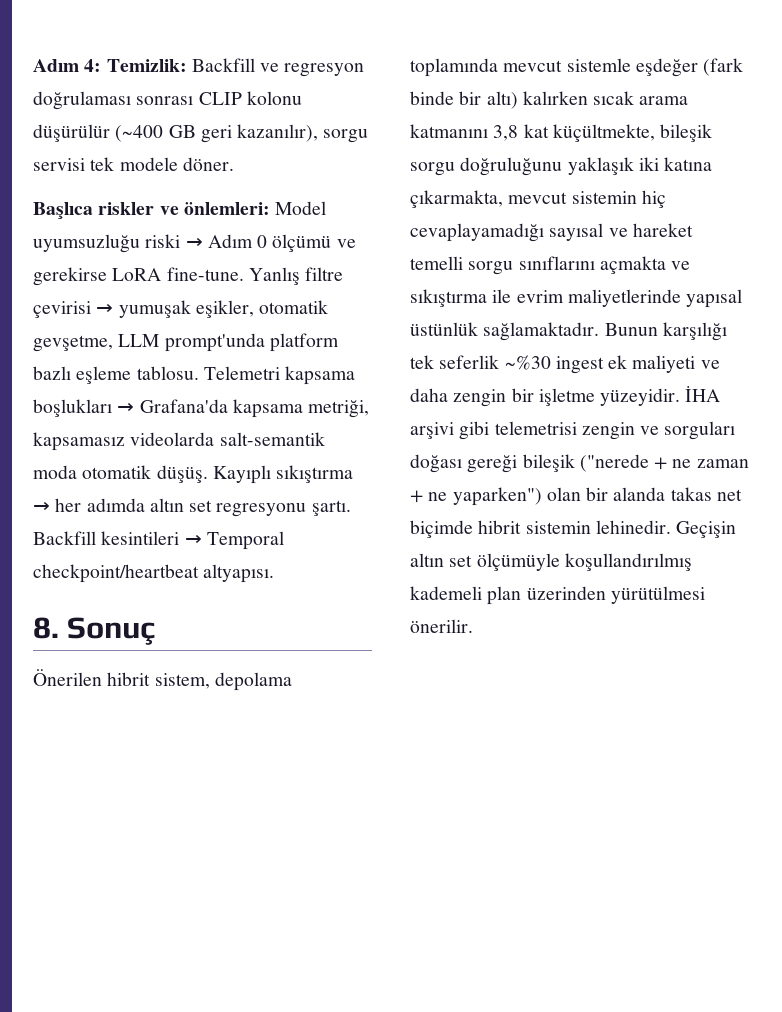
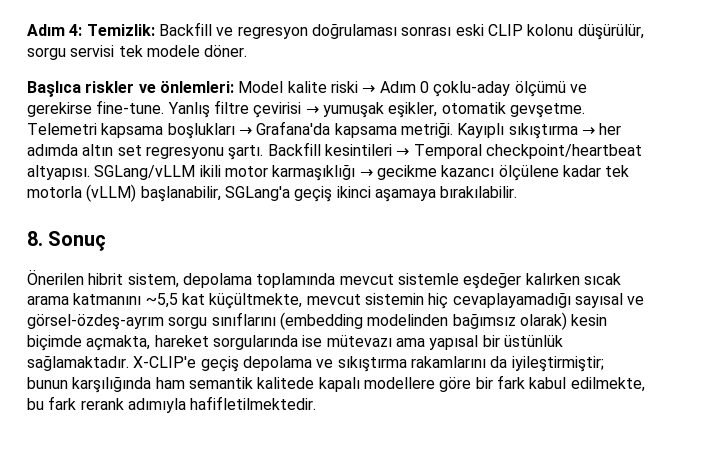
- Adım 4: Temizlik: Backfill ve regresyon doğrulaması sonrası CLIP kolonu düşürülür (~400 GB geri kazanılır), sorgu servisi tek modele döner.
+ Adım 4: Temizlik: Backfill ve regresyon doğrulaması sonrası eski CLIP kolonu düşürülür, sorgu servisi tek modele döner.
- Başlıca riskler ve önlemleri: Model uyumsuzluğu riski → Adım 0 ölçümü ve gerekirse LoRA fine-tune.
+ Başlıca riskler ve önlemleri: Model kalite riski → Adım 0 çoklu-aday ölçümü ve gerekirse fine-tune.
- Yanlış filtre çevirisi → yumuşak eşikler, otomatik gevşetme, LLM prompt'unda platform bazlı eşleme tablosu.
+ Yanlış filtre çevirisi → yumuşak eşikler, otomatik gevşetme.
- Telemetri kapsama boşlukları → Grafana'da kapsama metriği, kapsamasız videolarda salt-semantik moda otomatik düşüş.
+ Telemetri kapsama boşlukları → Grafana'da kapsama metriği.
+ SGLang/vLLM ikili motor karmaşıklığı → gecikme kazancı ölçülene kadar tek motorla (vLLM) başlanabilir, SGLang'a geçiş ikinci aşamaya bırakılabilir.
- Önerilen hibrit sistem, depolama toplamında mevcut sistemle eşdeğer (fark binde bir altı) kalırken sıcak arama katmanını 3,8 kat küçültmekte, bileşik sorgu doğruluğunu yaklaşık iki katına çıkarmakta, mevcut sistemin hiç cevaplayamadığı sayısal ve hareket temelli sorgu sınıflarını açmakta ve sıkıştırma ile evrim maliyetlerinde yapısal üstünlük sağlamaktadır. Bunun karşılığı tek seferlik ~%30 ingest ek maliyeti ve daha zengin bir işletme yüzeyidir. İHA arşivi gibi telemetrisi zengin ve sorguları doğası gereği bileşik ("nerede + ne zaman + ne yaparken") olan bir alanda takas net biçimde hibrit sistemin lehinedir. Geçişin altın set ölçümüyle koşullandırılmış kademeli plan üzerinden yürütülmesi önerilir.
+ Önerilen hibrit sistem, depolama toplamında mevcut sistemle eşdeğer kalırken sıcak arama katmanını ~5,5 kat küçültmekte, mevcut sistemin hiç cevaplayamadığı sayısal ve görsel-özdeş-ayrım sorgu sınıflarını (embedding modelinden bağımsız olarak) kesin biçimde açmakta, hareket sorgularında ise mütevazı ama yapısal bir üstünlük sağlamaktadır. X-CLIP'e geçiş depolama ve sıkıştırma rakamlarını da iyileştirmiştir; bunun karşılığında ham semantik kalitede kapalı modellere göre bir fark kabul edilmekte, bu fark rerank adımıyla hafifletilmektedir.

